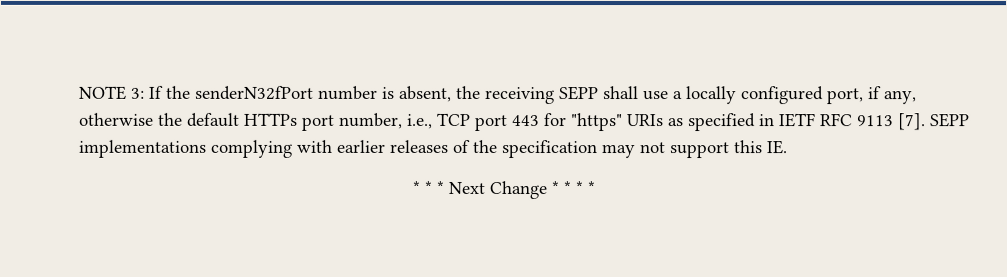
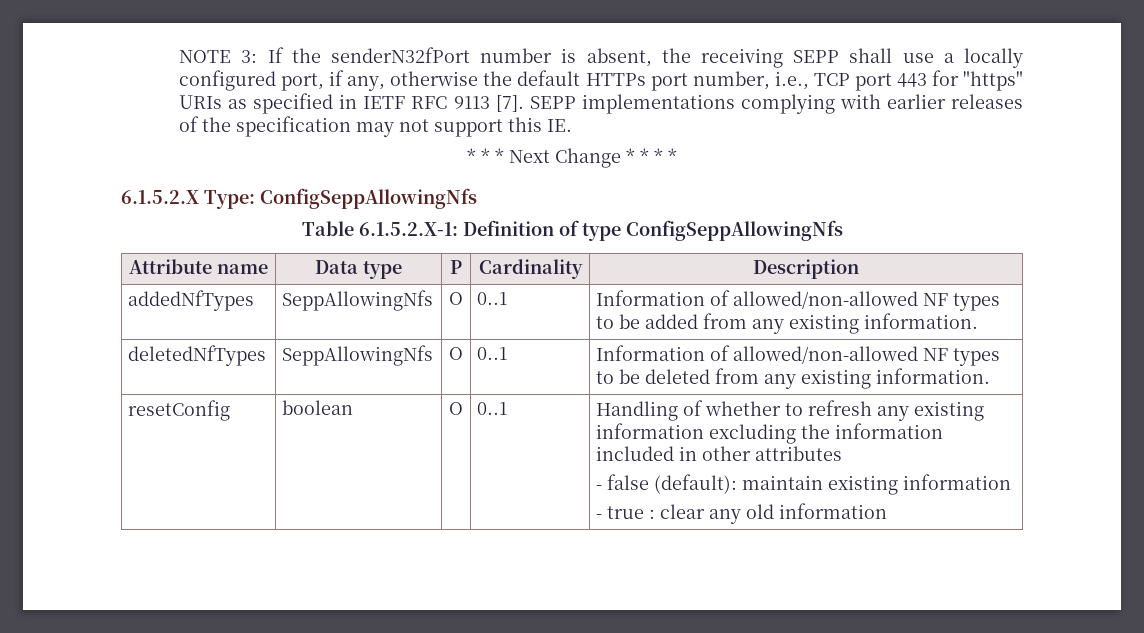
+ 6.1.5.2.X Type: ConfigSeppAllowingNfs
+ Table 6.1.5.2.X-1: Definition of type ConfigSeppAllowingNfs
+ Attribute name | Data type | P | Cardinality | Description
+ addedNfTypes | SeppAllowingNfs | O | 0..1 | Information of allowed/non-allowed NF types to be added from any existing information.
+ deletedNfTypes | SeppAllowingNfs | O | 0..1 | Information of allowed/non-allowed NF types to be deleted from any existing information.
+ resetConfig | boolean | O | 0..1 | Handling of whether to refresh any existing information excluding the information included in other attributes
+ - false (default): maintain existing information
+ - true : clear any old information

